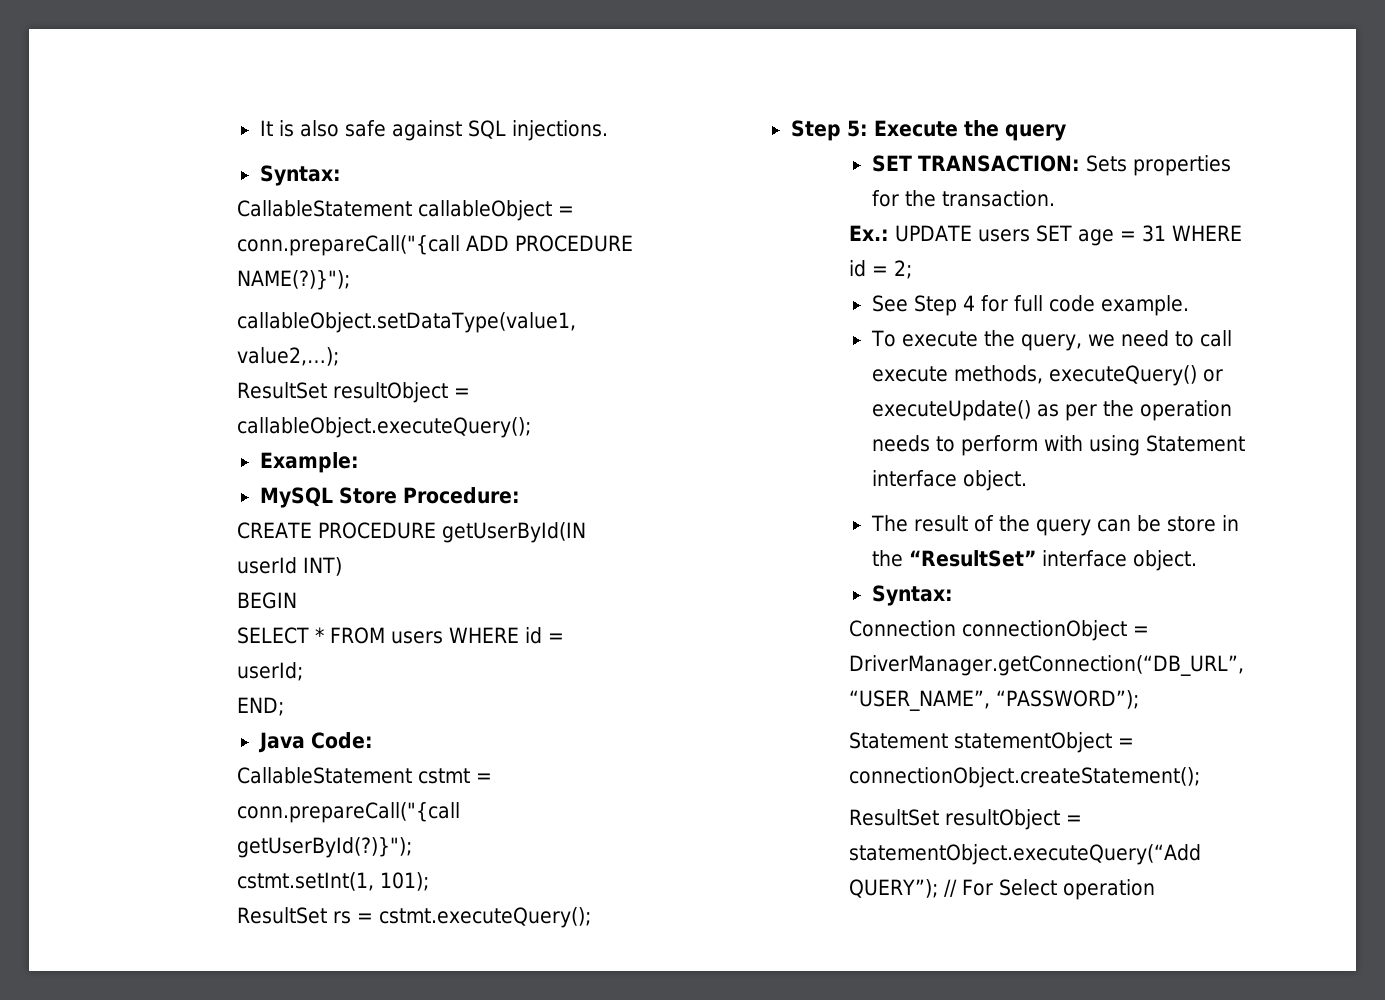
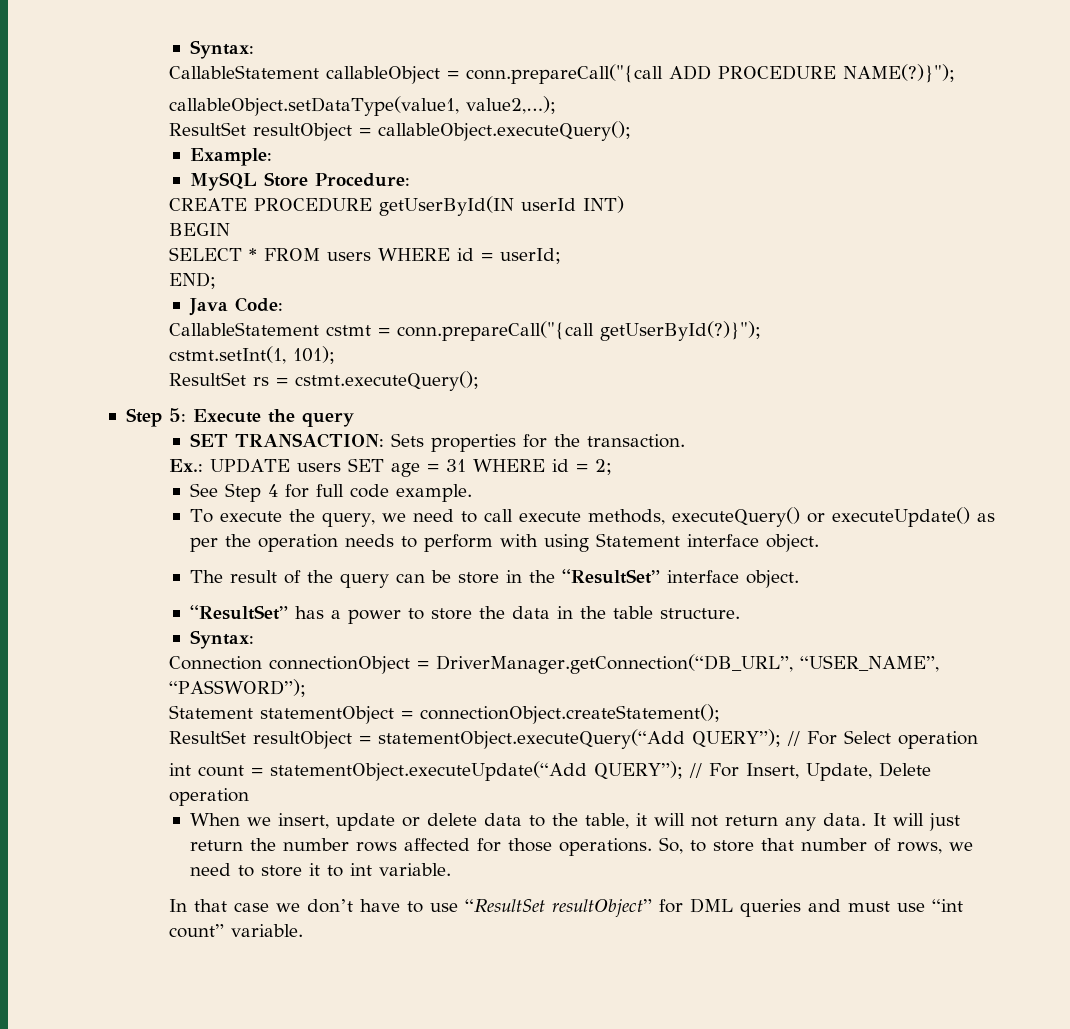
- It is also safe against SQL injections.
+ “ResultSet” has a power to store the data in the table structure.
+ int count = statementObject.executeUpdate(“Add QUERY”); // For Insert, Update, Delete operation
+ When we insert, update or delete data to the table, it will not return any data. It will just return the number rows affected for those operations. So, to store that number of rows, we need to store it to int variable.
+ In that case we don’t have to use “ResultSet resultObject” for DML queries and must use “int count” variable.

